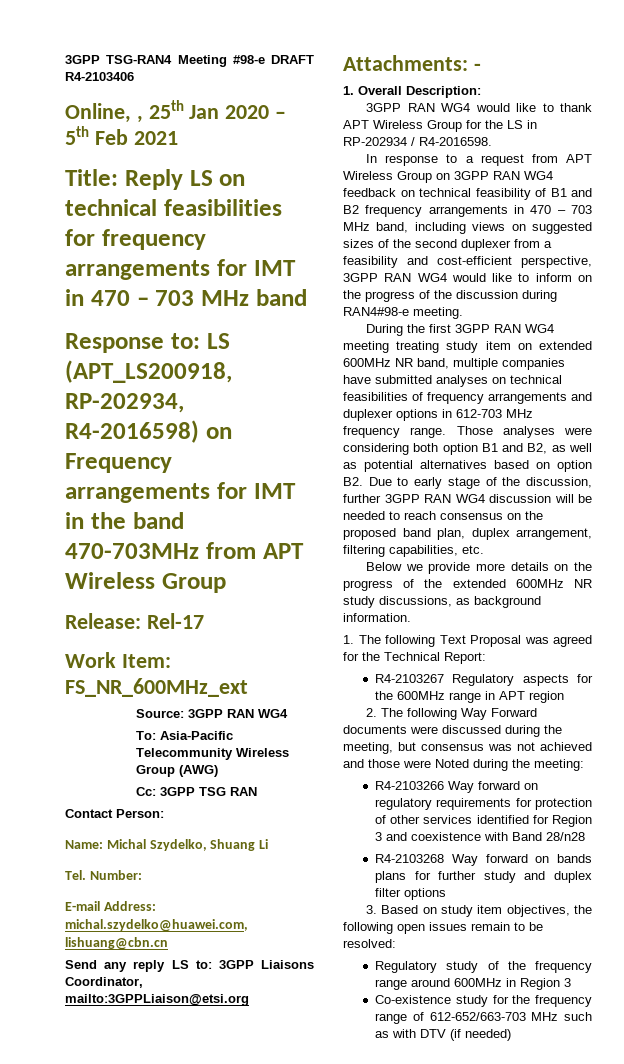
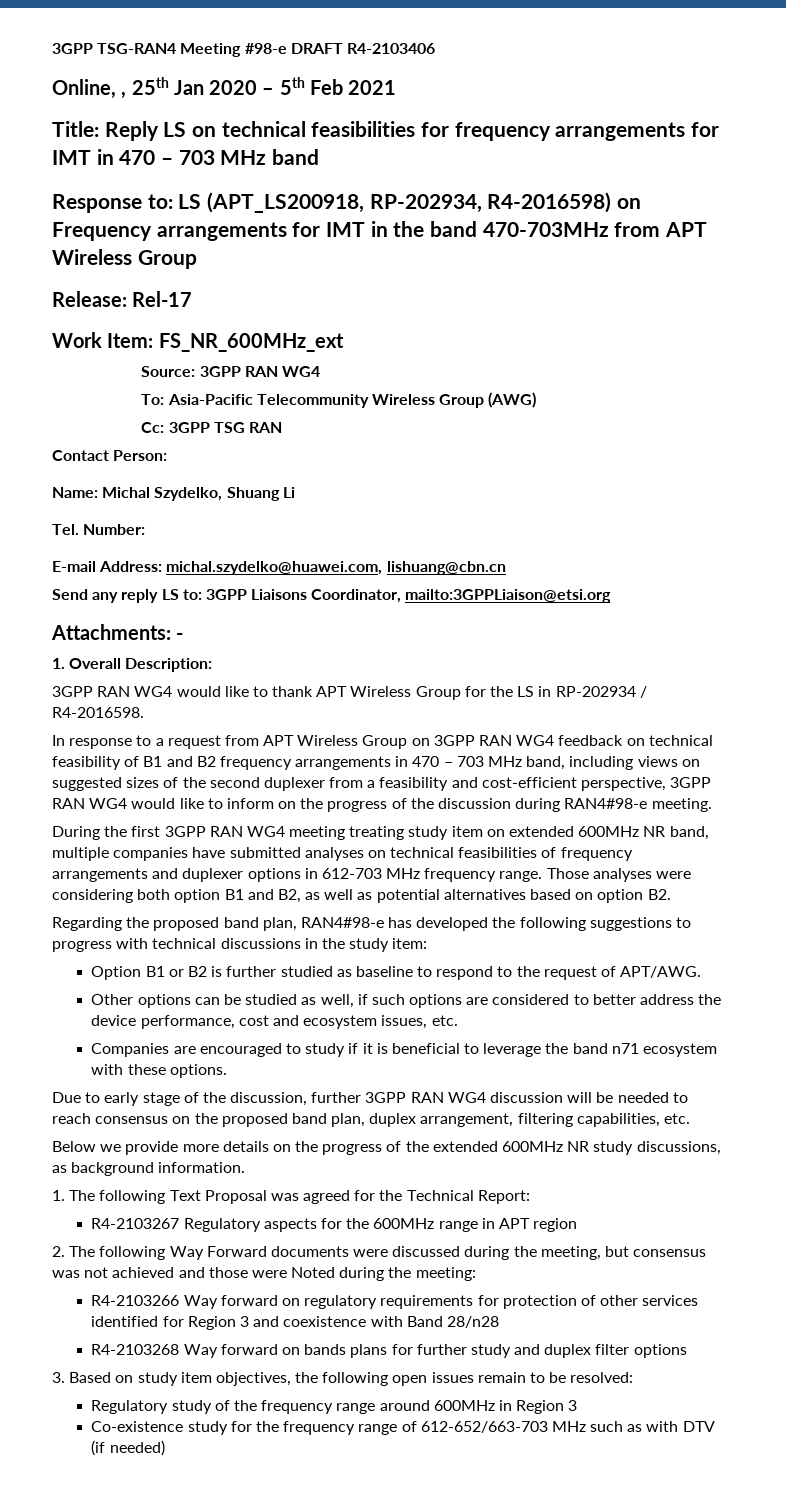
- Those analyses were considering both option B1 and B2, as well as potential alternatives based on option B2. Due to early stage of the discussion, further 3GPP RAN WG4 discussion will be needed to reach consensus on the proposed band plan, duplex arrangement, filtering capabilities, etc.
+ Those analyses were considering both option B1 and B2, as well as potential alternatives based on option B2.
+ Regarding the proposed band plan, RAN4#98-e has developed the following suggestions to progress with technical discussions in the study item:
+ Option B1 or B2 is further studied as baseline to respond to the request of APT/AWG.
+ Other options can be studied as well, if such options are considered to better address the device performance, cost and ecosystem issues, etc.
+ Companies are encouraged to study if it is beneficial to leverage the band n71 ecosystem with these options.
+ Due to early stage of the discussion, further 3GPP RAN WG4 discussion will be needed to reach consensus on the proposed band plan, duplex arrangement, filtering capabilities, etc.

